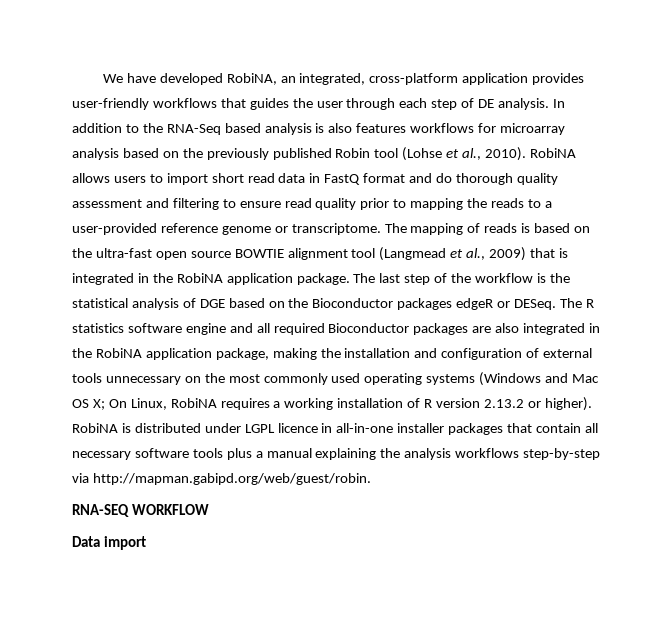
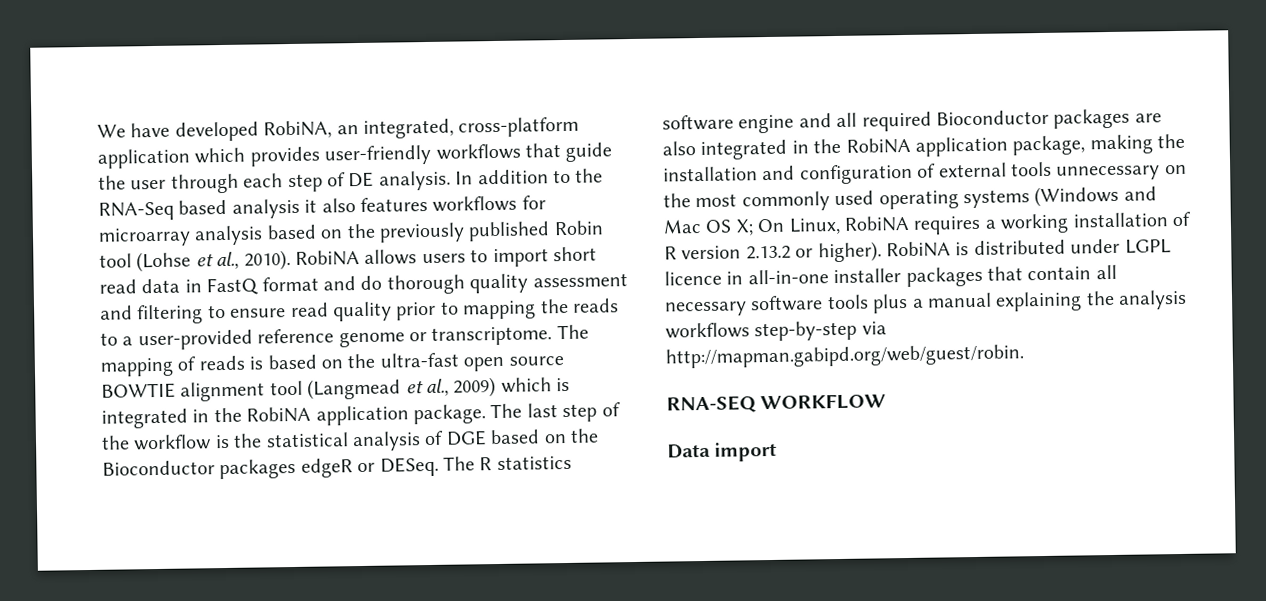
- We have developed RobiNA, an integrated, cross-platform application provides user-friendly workflows that guides the user through each step of DE analysis.
+ We have developed RobiNA, an integrated, cross-platform application which provides user-friendly workflows that guide the user through each step of DE analysis.
- In addition to the RNA-Seq based analysis is also features workflows for microarray analysis based on the previously published Robin tool (Lohse et al., 2010).
+ In addition to the RNA-Seq based analysis it also features workflows for microarray analysis based on the previously published Robin tool (Lohse et al., 2010).
- The mapping of reads is based on the ultra-fast open source BOWTIE alignment tool (Langmead et al., 2009) that is integrated in the RobiNA application package.
+ The mapping of reads is based on the ultra-fast open source BOWTIE alignment tool (Langmead et al., 2009) which is integrated in the RobiNA application package.

